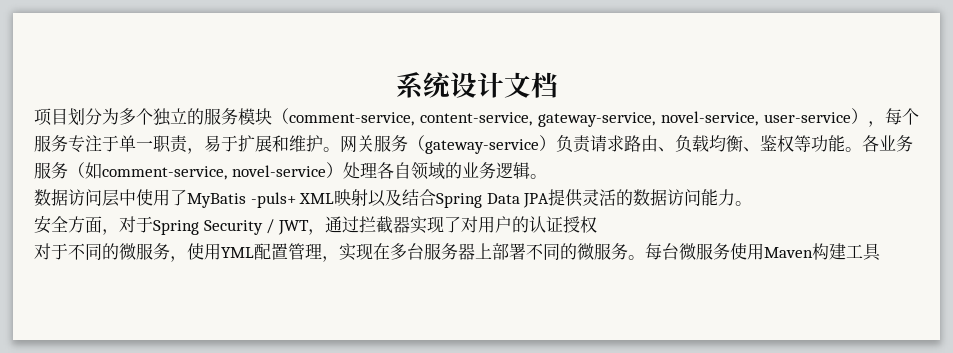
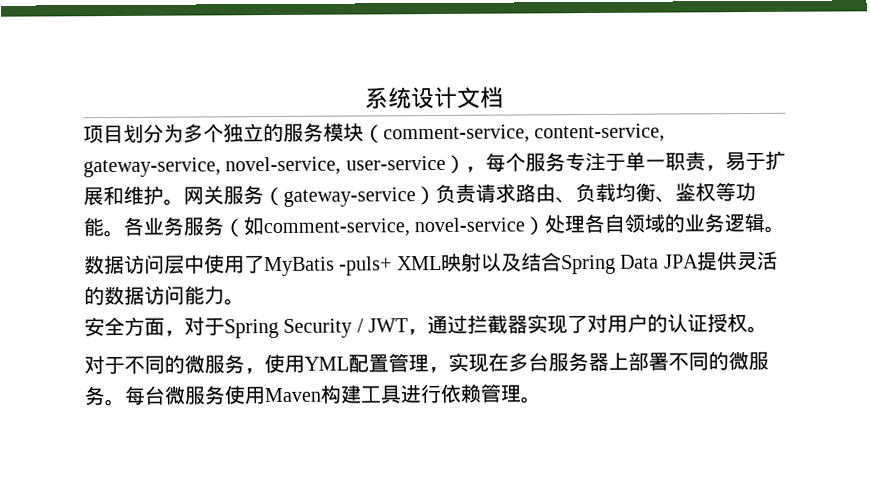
- 安全方面，对于Spring Security / JWT，通过拦截器实现了对用户的认证授权
+ 安全方面，对于Spring Security / JWT，通过拦截器实现了对用户的认证授权。
- 每台微服务使用Maven构建工具
+ 每台微服务使用Maven构建工具进行依赖管理。

